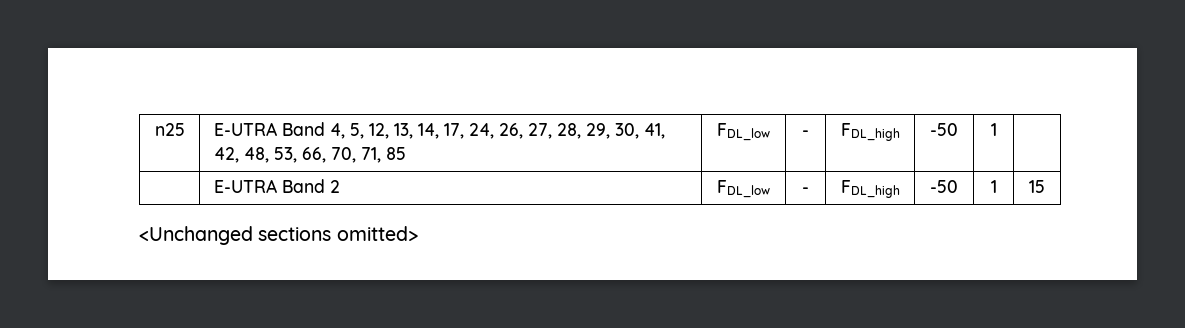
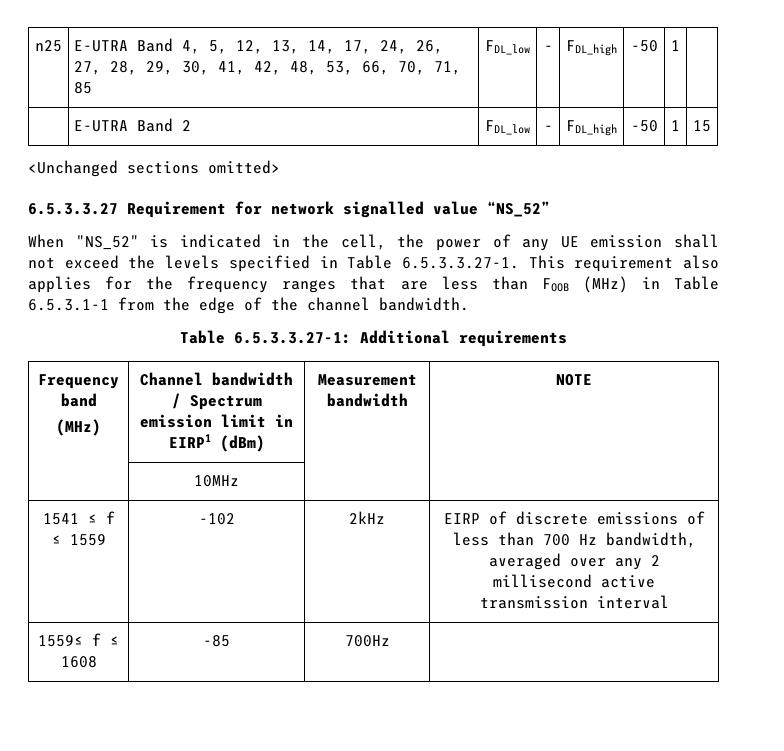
+ 6.5.3.3.27 Requirement for network signalled value “NS_52”
+ When "NS_52" is indicated in the cell, the power of any UE emission shall not exceed the levels specified in Table 6.5.3.3.27-1. This requirement also applies for the frequency ranges that are less than FOOB (MHz) in Table 6.5.3.1-1 from the edge of the channel bandwidth.
+ Table 6.5.3.3.27-1: Additional requirements
+ Frequency band
+ (MHz) | Channel bandwidth / Spectrum emission limit in EIRP1 (dBm) | Measurement bandwidth | NOTE
+ | 10MHz | |
+ 1541 ≤ f ≤ 1559 | -102 | 2kHz | EIRP of discrete emissions of less than 700 Hz bandwidth, averaged over any 2 millisecond active transmission interval
+ 1559≤ f ≤ 1608 | -85 | 700Hz |

